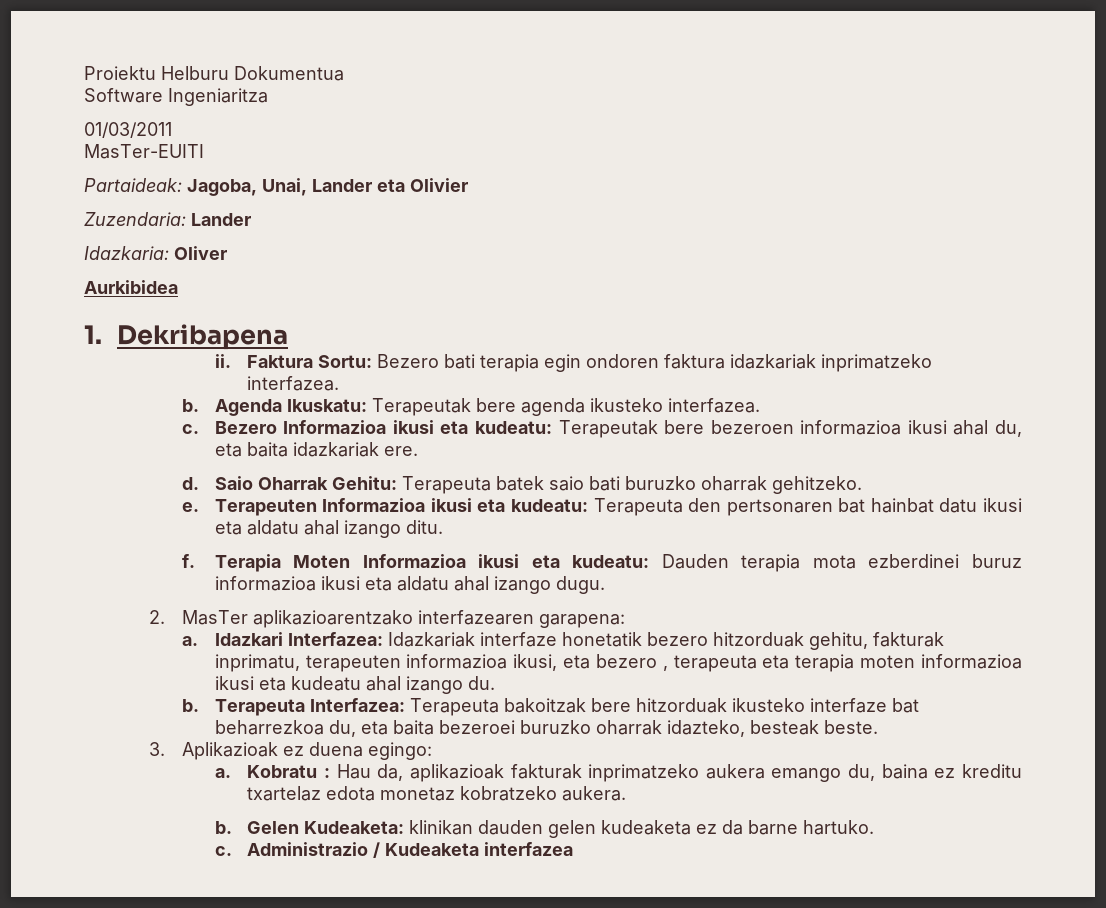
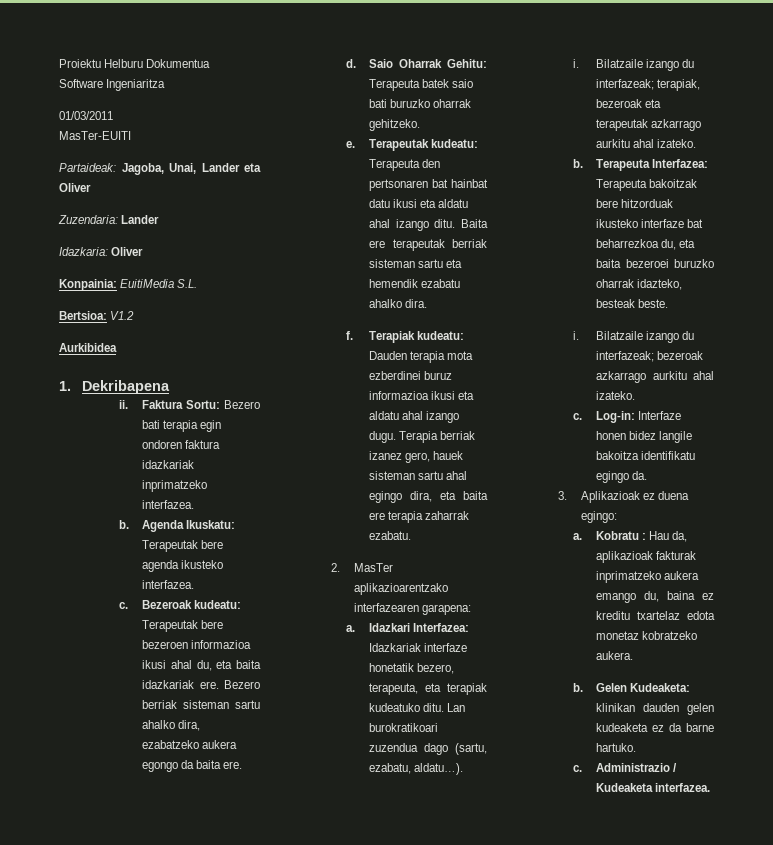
- Partaideak: Jagoba, Unai, Lander eta Olivier
+ Partaideak: Jagoba, Unai, Lander eta Oliver
+ Konpainia: EuitiMedia S.L.
+ Bertsioa: V1.2
- Bezero Informazioa ikusi eta kudeatu: Terapeutak bere bezeroen informazioa ikusi ahal du, eta baita idazkariak ere.
+ Bezeroak kudeatu: Terapeutak bere bezeroen informazioa ikusi ahal du, eta baita idazkariak ere. Bezero berriak sisteman sartu ahalko dira, ezabatzeko aukera egongo da baita ere.
- Terapeuten Informazioa ikusi eta kudeatu: Terapeuta den pertsonaren bat hainbat datu ikusi eta aldatu ahal izango ditu.
- f. Terapia Moten Informazioa ikusi eta kudeatu: Dauden terapia mota ezberdinei buruz informazioa ikusi eta aldatu ahal izango dugu.
+ Terapeutak kudeatu: Terapeuta den pertsonaren bat hainbat datu ikusi eta aldatu ahal izango ditu. Baita ere terapeutak berriak sisteman sartu eta hemendik ezabatu ahalko dira.
+ f. Terapiak kudeatu: Dauden terapia mota ezberdinei buruz informazioa ikusi eta aldatu ahal izango dugu. Terapia berriak izanez gero, hauek sisteman sartu ahal egingo dira, eta baita ere terapia zaharrak ezabatu.
- Idazkari Interfazea: Idazkariak interfaze honetatik bezero hitzorduak gehitu, fakturak inprimatu, terapeuten informazioa ikusi, eta bezero , terapeuta eta terapia moten informazioa ikusi eta kudeatu ahal izango du.
+ Idazkari Interfazea: Idazkariak interfaze honetatik bezero, terapeuta, eta terapiak kudeatuko ditu. Lan burokratikoari zuzendua dago (sartu, ezabatu, aldatu…).
+ i. Bilatzaile izango du interfazeak; terapiak, bezeroak eta terapeutak azkarrago aurkitu ahal izateko.
+ i. Bilatzaile izango du interfazeak; bezeroak azkarrago aurkitu ahal izateko.
+ c. Log-in: Interfaze honen bidez langile bakoitza identifikatu egingo da.
- Administrazio / Kudeaketa interfazea
+ Administrazio / Kudeaketa interfazea.

